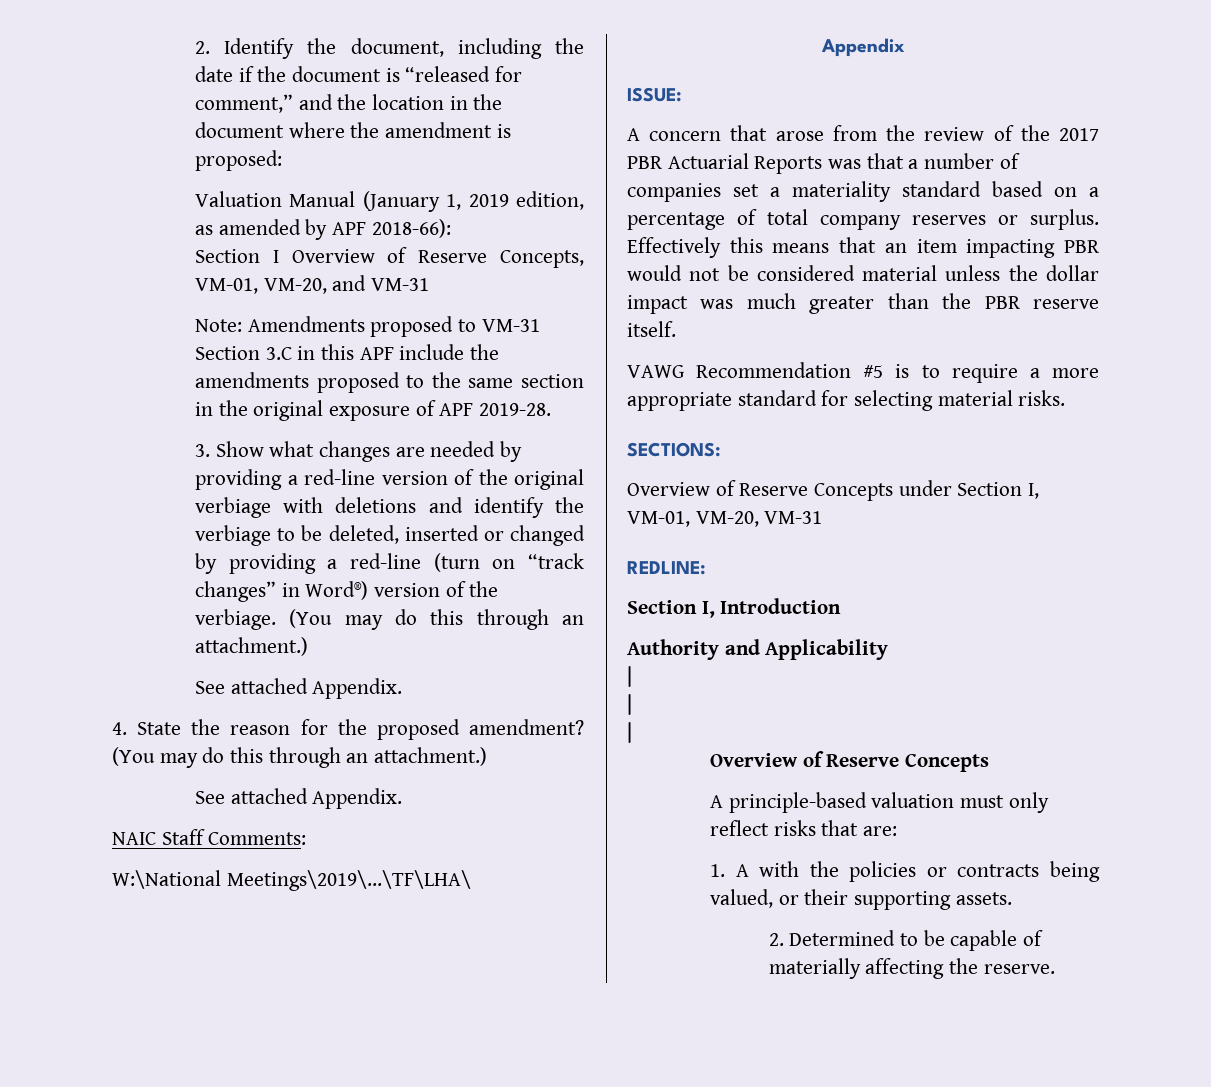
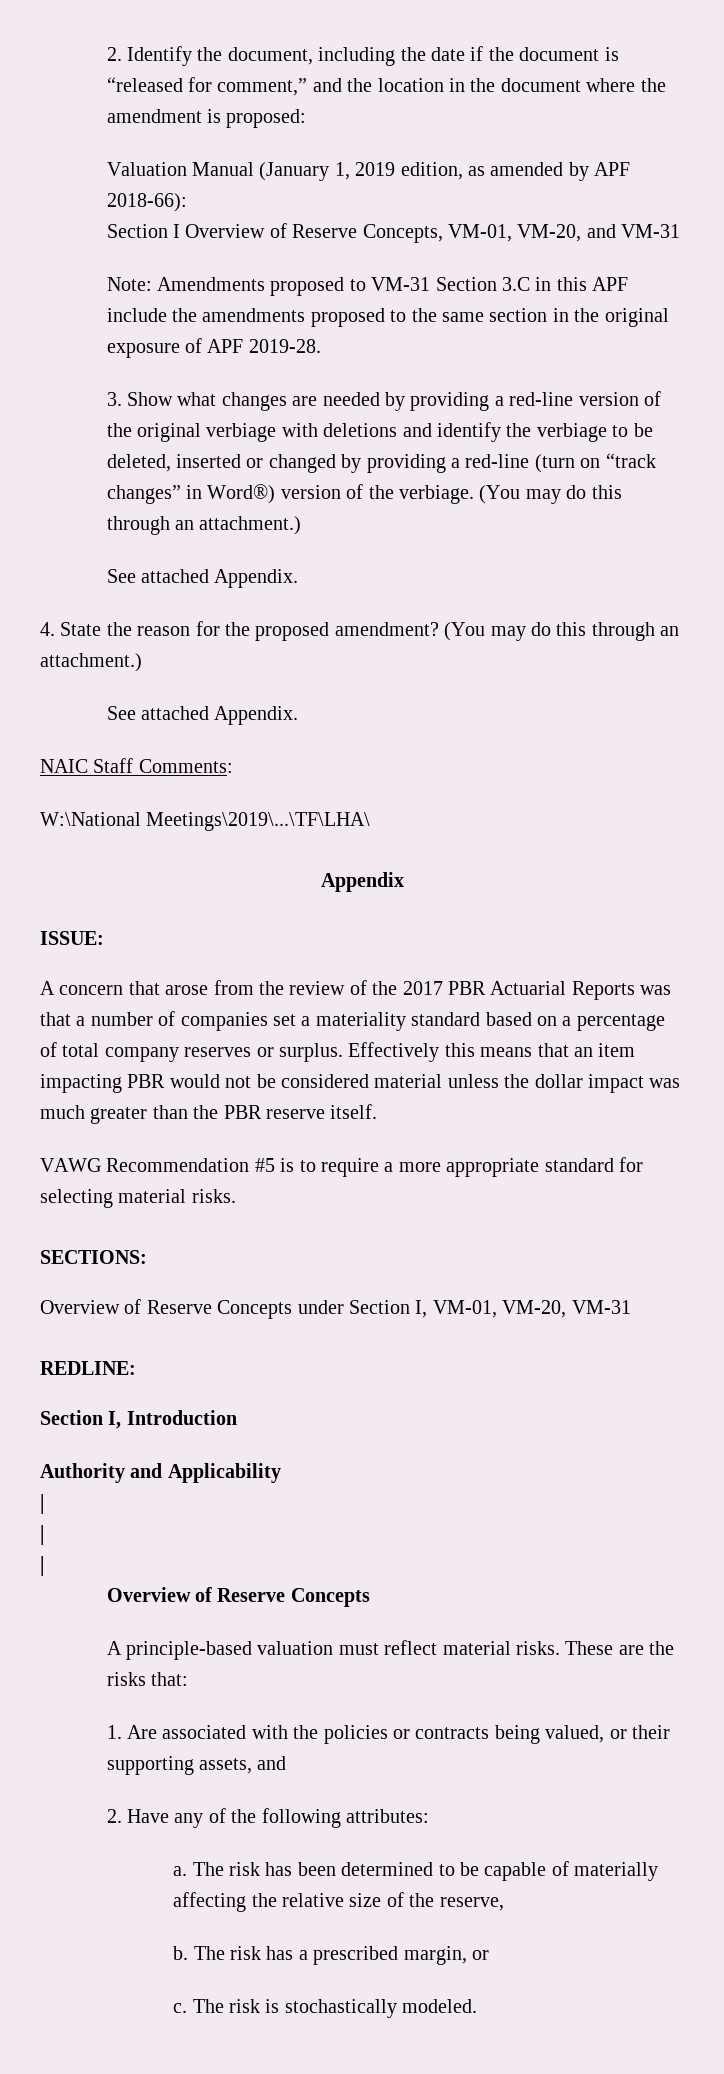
- A principle-based valuation must only reflect risks that are:
+ A principle-based valuation must reflect material risks. These are the risks that:
- 1. A with the policies or contracts being valued, or their supporting assets.
- 2. Determined to be capable of materially affecting the reserve.
+ 1. Are associated with the policies or contracts being valued, or their supporting assets, and
+ 2. Have any of the following attributes:
+ a. The risk has been determined to be capable of materially affecting the relative size of the reserve,
+ b. The risk has a prescribed margin, or
+ c. The risk is stochastically modeled.

